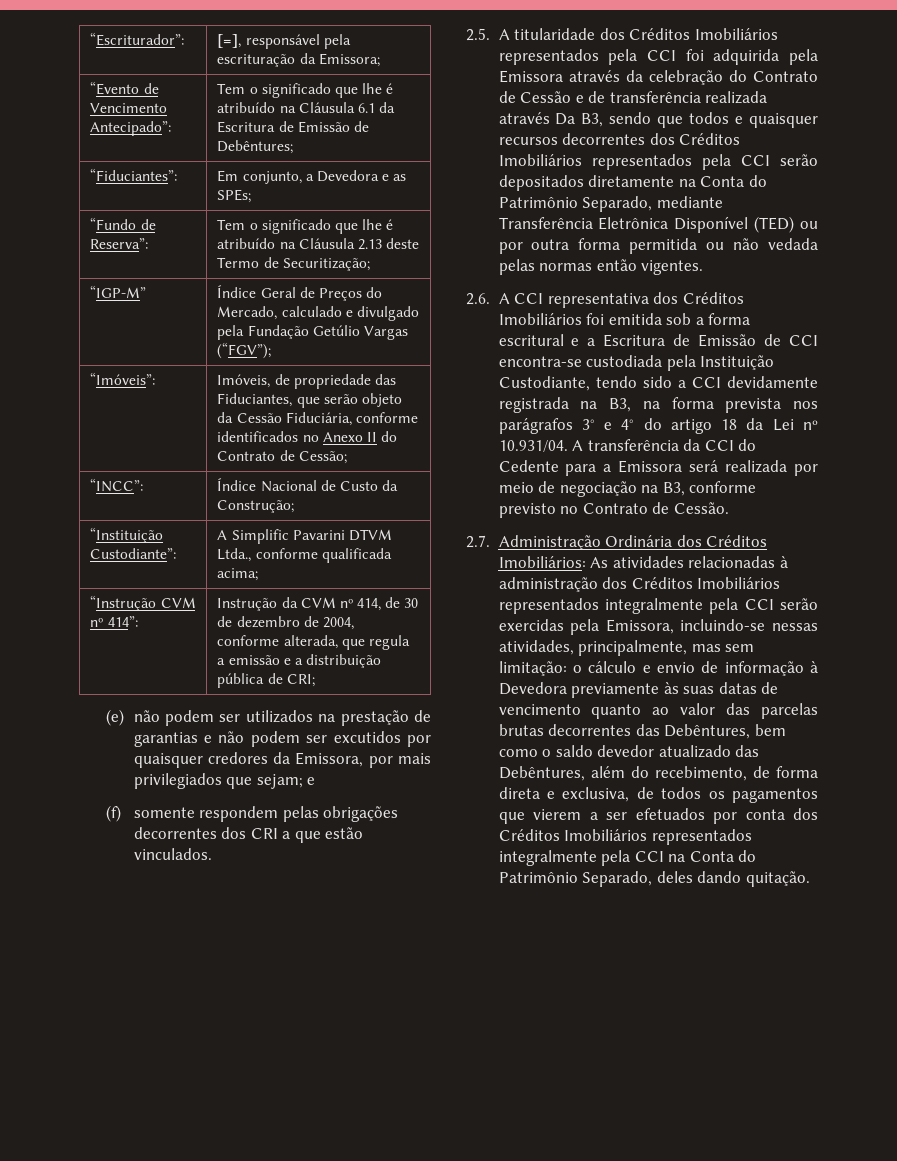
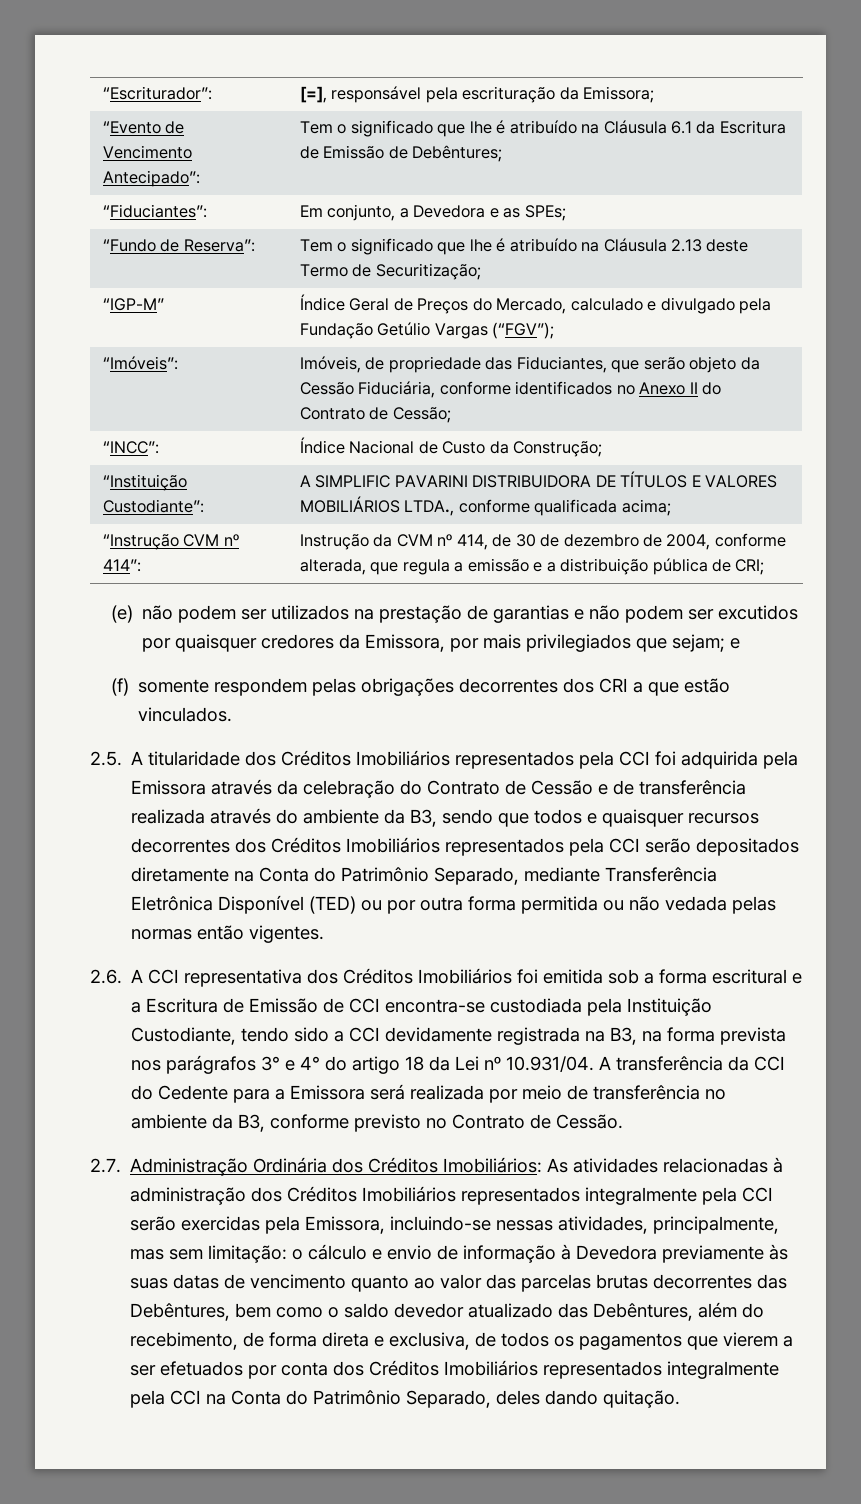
- “Instituição Custodiante”: | A Simplific Pavarini DTVM Ltda., conforme qualificada acima;
+ “Instituição Custodiante”: | A SIMPLIFIC PAVARINI DISTRIBUIDORA DE TÍTULOS E VALORES MOBILIÁRIOS LTDA., conforme qualificada acima;
- 2.5. A titularidade dos Créditos Imobiliários representados pela CCI foi adquirida pela Emissora através da celebração do Contrato de Cessão e de transferência realizada através Da B3, sendo que todos e quaisquer recursos decorrentes dos Créditos Imobiliários representados pela CCI serão depositados diretamente na Conta do Patrimônio Separado, mediante Transferência Eletrônica Disponível (TED) ou por outra forma permitida ou não vedada pelas normas então vigentes.
+ 2.5. A titularidade dos Créditos Imobiliários representados pela CCI foi adquirida pela Emissora através da celebração do Contrato de Cessão e de transferência realizada através do ambiente da B3, sendo que todos e quaisquer recursos decorrentes dos Créditos Imobiliários representados pela CCI serão depositados diretamente na Conta do Patrimônio Separado, mediante Transferência Eletrônica Disponível (TED) ou por outra forma permitida ou não vedada pelas normas então vigentes.
- 2.6. A CCI representativa dos Créditos Imobiliários foi emitida sob a forma escritural e a Escritura de Emissão de CCI encontra-se custodiada pela Instituição Custodiante, tendo sido a CCI devidamente registrada na B3, na forma prevista nos parágrafos 3° e 4° do artigo 18 da Lei nº 10.931/04. A transferência da CCI do Cedente para a Emissora será realizada por meio de negociação na B3, conforme previsto no Contrato de Cessão.
+ 2.6. A CCI representativa dos Créditos Imobiliários foi emitida sob a forma escritural e a Escritura de Emissão de CCI encontra-se custodiada pela Instituição Custodiante, tendo sido a CCI devidamente registrada na B3, na forma prevista nos parágrafos 3° e 4° do artigo 18 da Lei nº 10.931/04. A transferência da CCI do Cedente para a Emissora será realizada por meio de transferência no ambiente da B3, conforme previsto no Contrato de Cessão.

